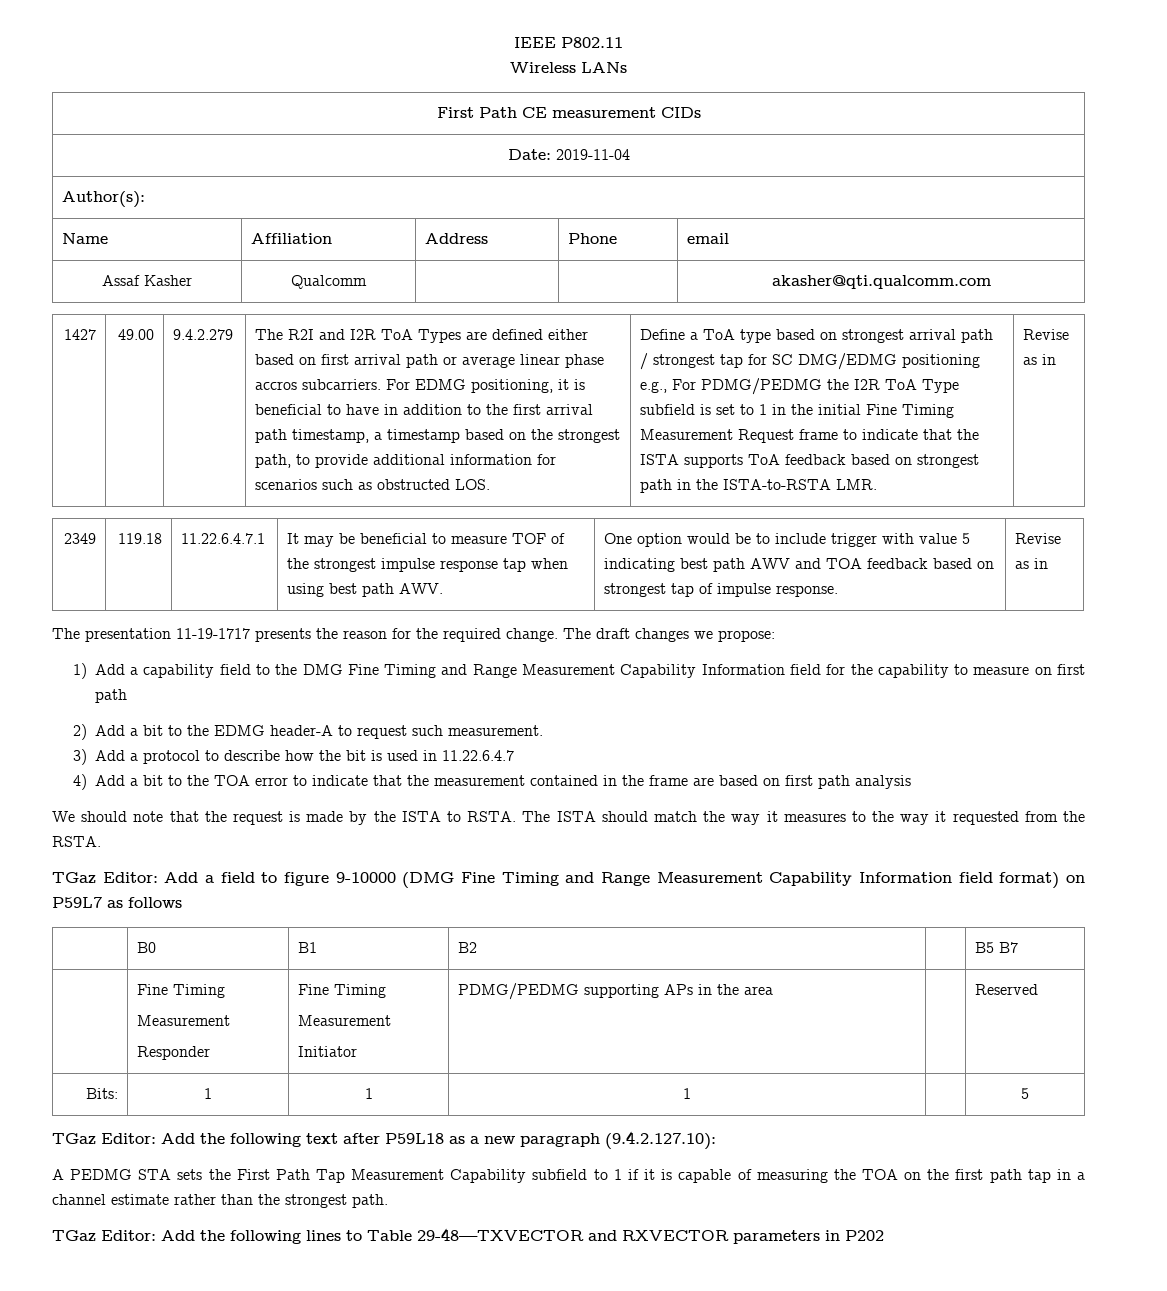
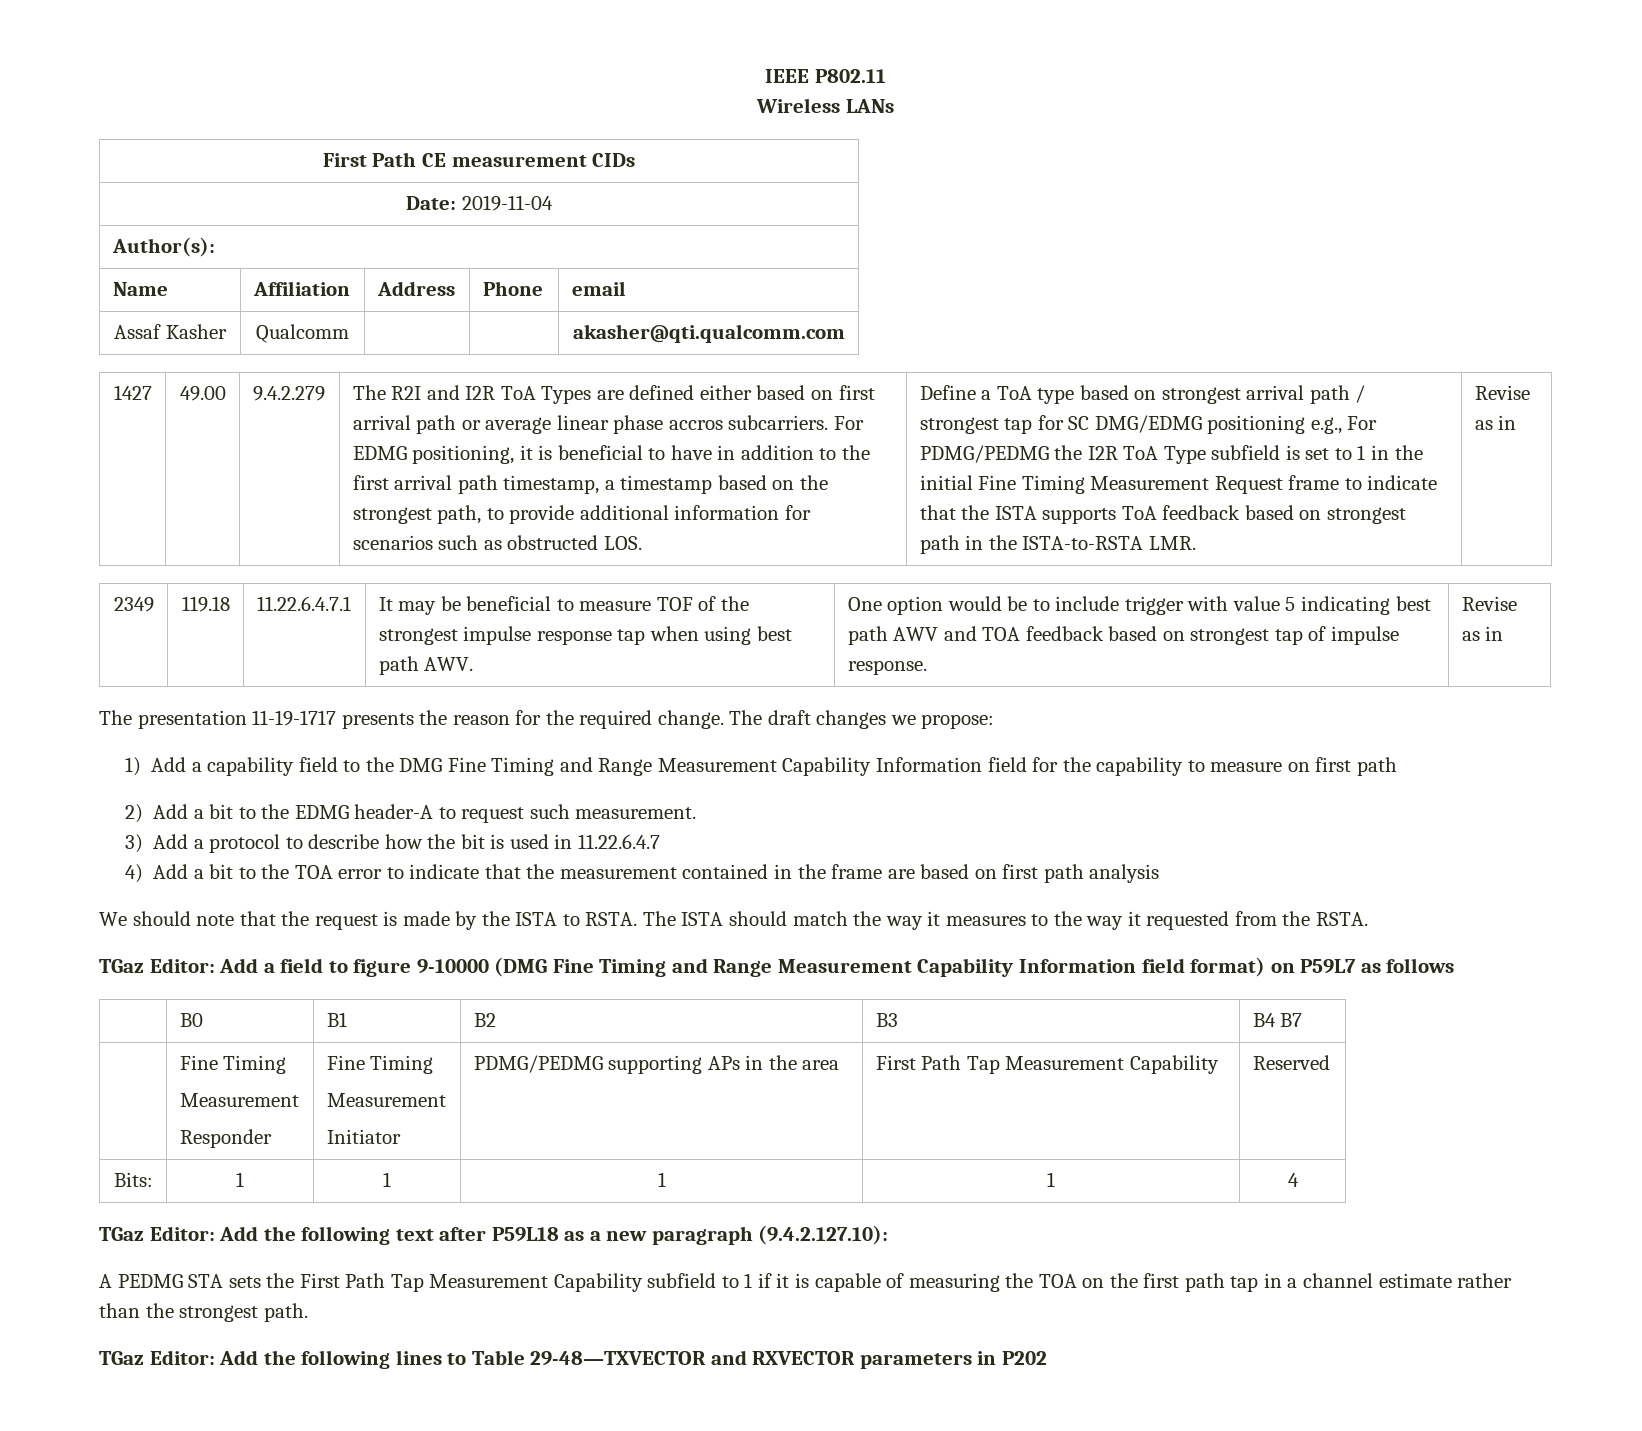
- | B0 | B1 | B2 | | B5 B7
+ | B0 | B1 | B2 | B3 | B4 B7
  | Fine Timing
  Measurement
  Responder | Fine Timing
  Measurement
- Initiator | PDMG/PEDMG supporting APs in the area | | Reserved
+ Initiator | PDMG/PEDMG supporting APs in the area | First Path Tap Measurement Capability | Reserved
- Bits: | 1 | 1 | 1 | | 5
+ Bits: | 1 | 1 | 1 | 1 | 4

